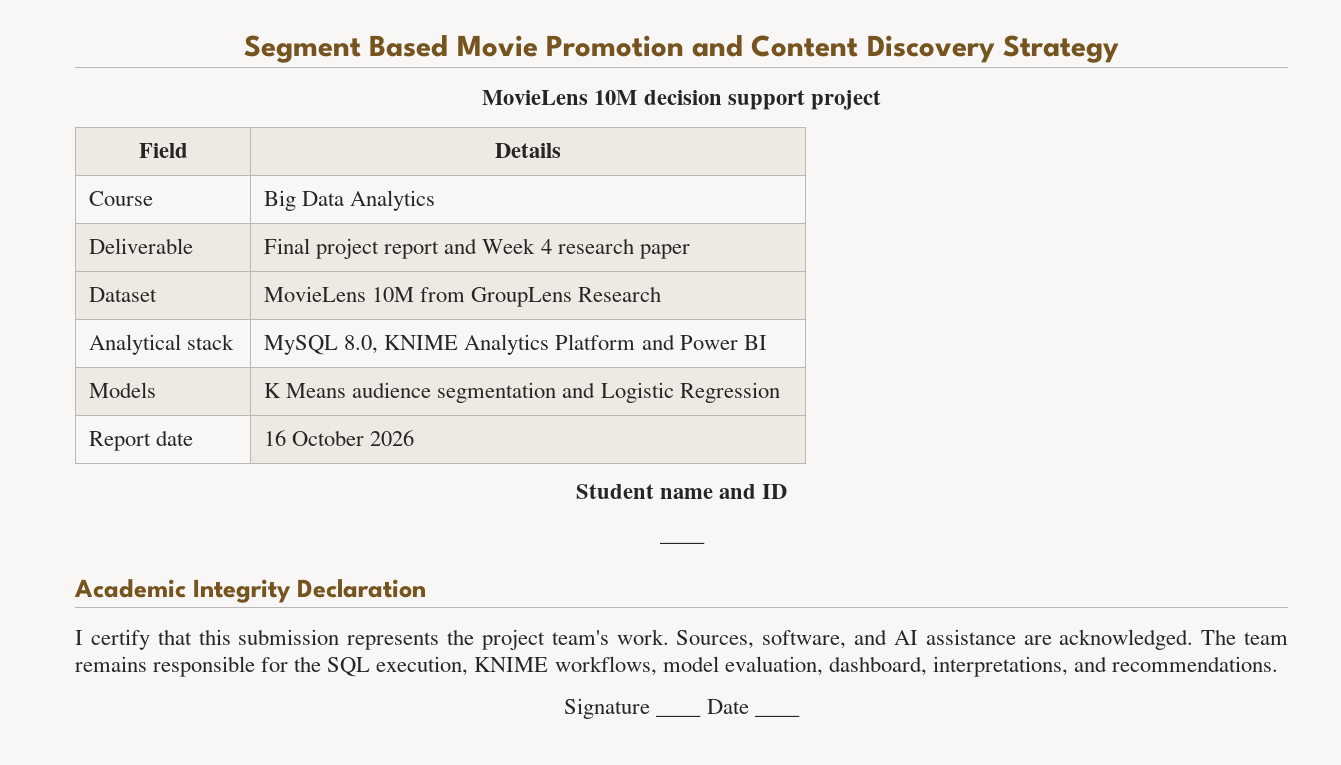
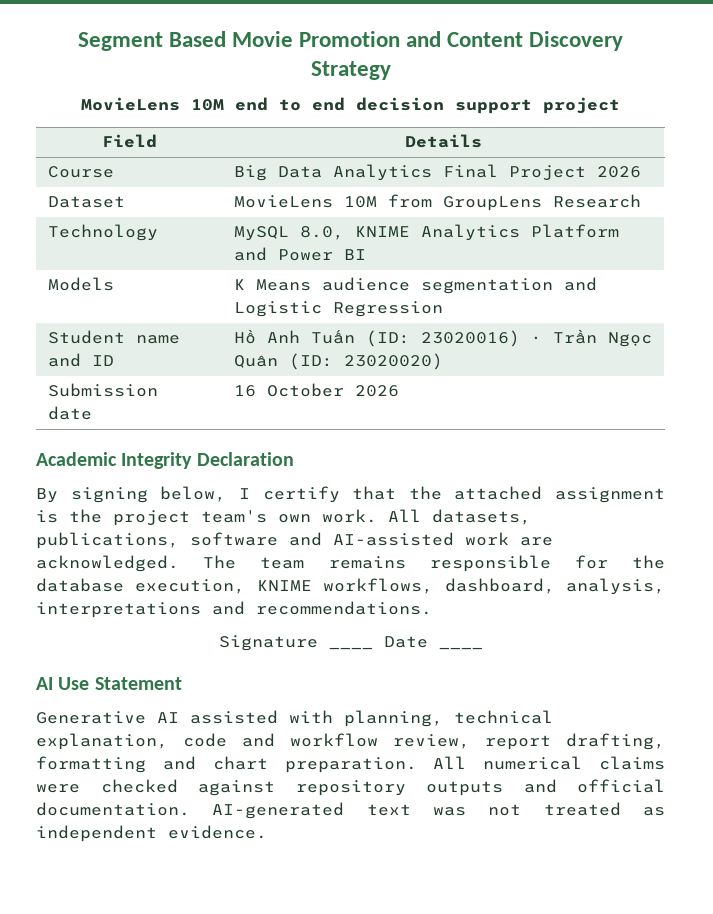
- MovieLens 10M decision support project
+ MovieLens 10M end to end decision support project
- Course | Big Data Analytics
- Deliverable | Final project report and Week 4 research paper
+ Course | Big Data Analytics Final Project 2026
- Analytical stack | MySQL 8.0, KNIME Analytics Platform and Power BI
+ Technology | MySQL 8.0, KNIME Analytics Platform and Power BI
- Report date | 16 October 2026
- Student name and ID
- ____
+ Student name and ID | Hồ Anh Tuấn (ID: 23020016) · Trần Ngọc Quân (ID: 23020020)
+ Submission date | 16 October 2026
  Academic Integrity Declaration
- I certify that this submission represents the project team's work. Sources, software, and AI assistance are acknowledged.
+ By signing below, I certify that the attached assignment is the project team's own work. All datasets, publications, software and AI-assisted work are acknowledged.
- The team remains responsible for the SQL execution, KNIME workflows, model evaluation, dashboard, interpretations, and recommendations.
+ The team remains responsible for the database execution, KNIME workflows, dashboard, analysis, interpretations and recommendations.
+ AI Use Statement
+ Generative AI assisted with planning, technical explanation, code and workflow review, report drafting, formatting and chart preparation. All numerical claims were checked against repository outputs and official documentation. AI-generated text was not treated as independent evidence.

